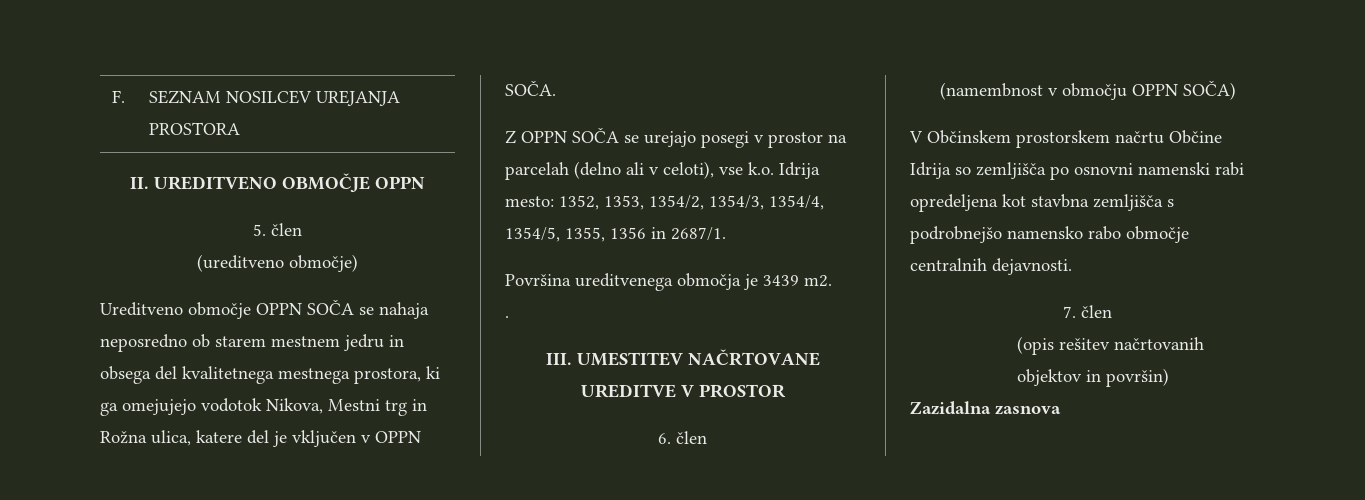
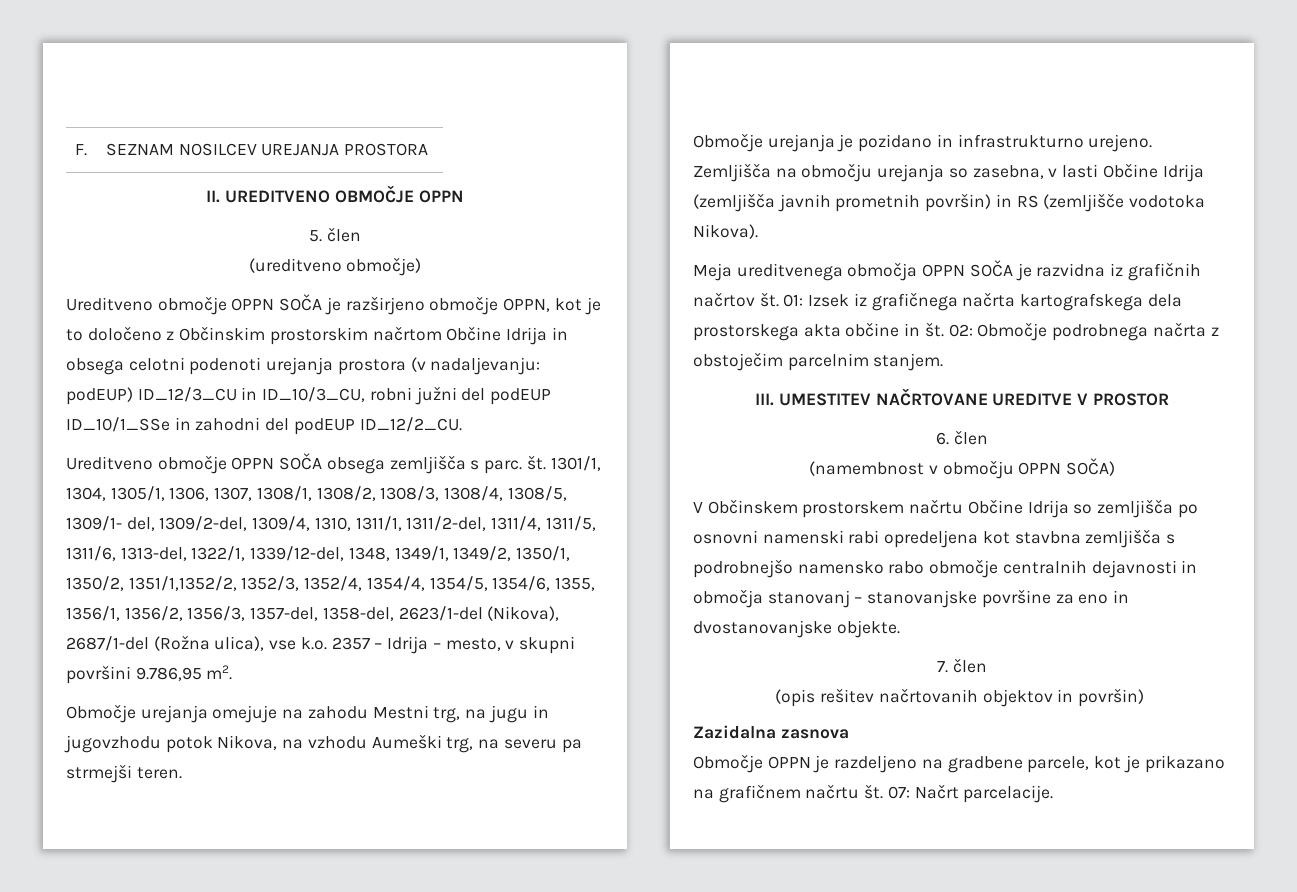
- Ureditveno območje OPPN SOČA se nahaja neposredno ob starem mestnem jedru in obsega del kvalitetnega mestnega prostora, ki ga omejujejo vodotok Nikova, Mestni trg in Rožna ulica, katere del je vključen v OPPN SOČA.
- Z OPPN SOČA se urejajo posegi v prostor na parcelah (delno ali v celoti), vse k.o. Idrija mesto: 1352, 1353, 1354/2, 1354/3, 1354/4, 1354/5, 1355, 1356 in 2687/1.
- Površina ureditvenega območja je 3439 m2.
- .
+ Ureditveno območje OPPN SOČA je razširjeno območje OPPN, kot je to določeno z Občinskim prostorskim načrtom Občine Idrija in obsega celotni podenoti urejanja prostora (v nadaljevanju: podEUP) ID_12/3_CU in ID_10/3_CU, robni južni del podEUP ID_10/1_SSe in zahodni del podEUP ID_12/2_CU.
+ Ureditveno območje OPPN SOČA obsega zemljišča s parc. št. 1301/1, 1304, 1305/1, 1306, 1307, 1308/1, 1308/2, 1308/3, 1308/4, 1308/5, 1309/1- del, 1309/2-del, 1309/4, 1310, 1311/1, 1311/2-del, 1311/4, 1311/5, 1311/6, 1313-del, 1322/1, 1339/12-del, 1348, 1349/1, 1349/2, 1350/1, 1350/2, 1351/1,1352/2, 1352/3, 1352/4, 1354/4, 1354/5, 1354/6, 1355, 1356/1, 1356/2, 1356/3, 1357-del, 1358-del, 2623/1-del (Nikova), 2687/1-del (Rožna ulica), vse k.o. 2357 – Idrija – mesto, v skupni površini 9.786,95 m2.
+ Območje urejanja omejuje na zahodu Mestni trg, na jugu in jugovzhodu potok Nikova, na vzhodu Aumeški trg, na severu pa strmejši teren.
+ Območje urejanja je pozidano in infrastrukturno urejeno. Zemljišča na območju urejanja so zasebna, v lasti Občine Idrija (zemljišča javnih prometnih površin) in RS (zemljišče vodotoka Nikova).
+ Meja ureditvenega območja OPPN SOČA je razvidna iz grafičnih načrtov št. 01: Izsek iz grafičnega načrta kartografskega dela prostorskega akta občine in št. 02: Območje podrobnega načrta z obstoječim parcelnim stanjem.
- V Občinskem prostorskem načrtu Občine Idrija so zemljišča po osnovni namenski rabi opredeljena kot stavbna zemljišča s podrobnejšo namensko rabo območje centralnih dejavnosti.
+ V Občinskem prostorskem načrtu Občine Idrija so zemljišča po osnovni namenski rabi opredeljena kot stavbna zemljišča s podrobnejšo namensko rabo območje centralnih dejavnosti in območja stanovanj – stanovanjske površine za eno in dvostanovanjske objekte.
+ Območje OPPN je razdeljeno na gradbene parcele, kot je prikazano na grafičnem načrtu št. 07: Načrt parcelacije.

